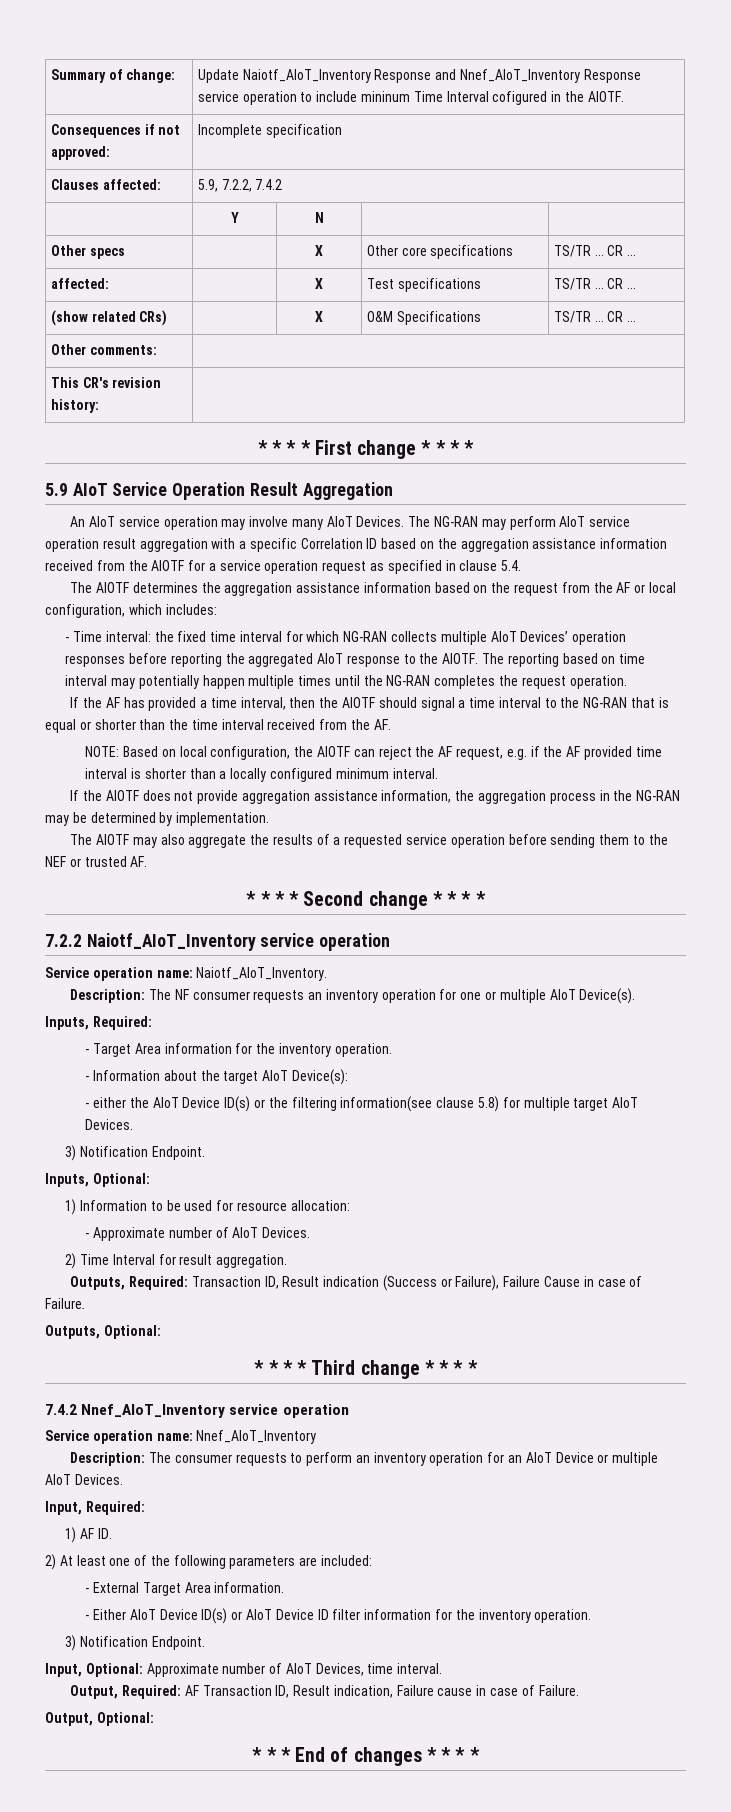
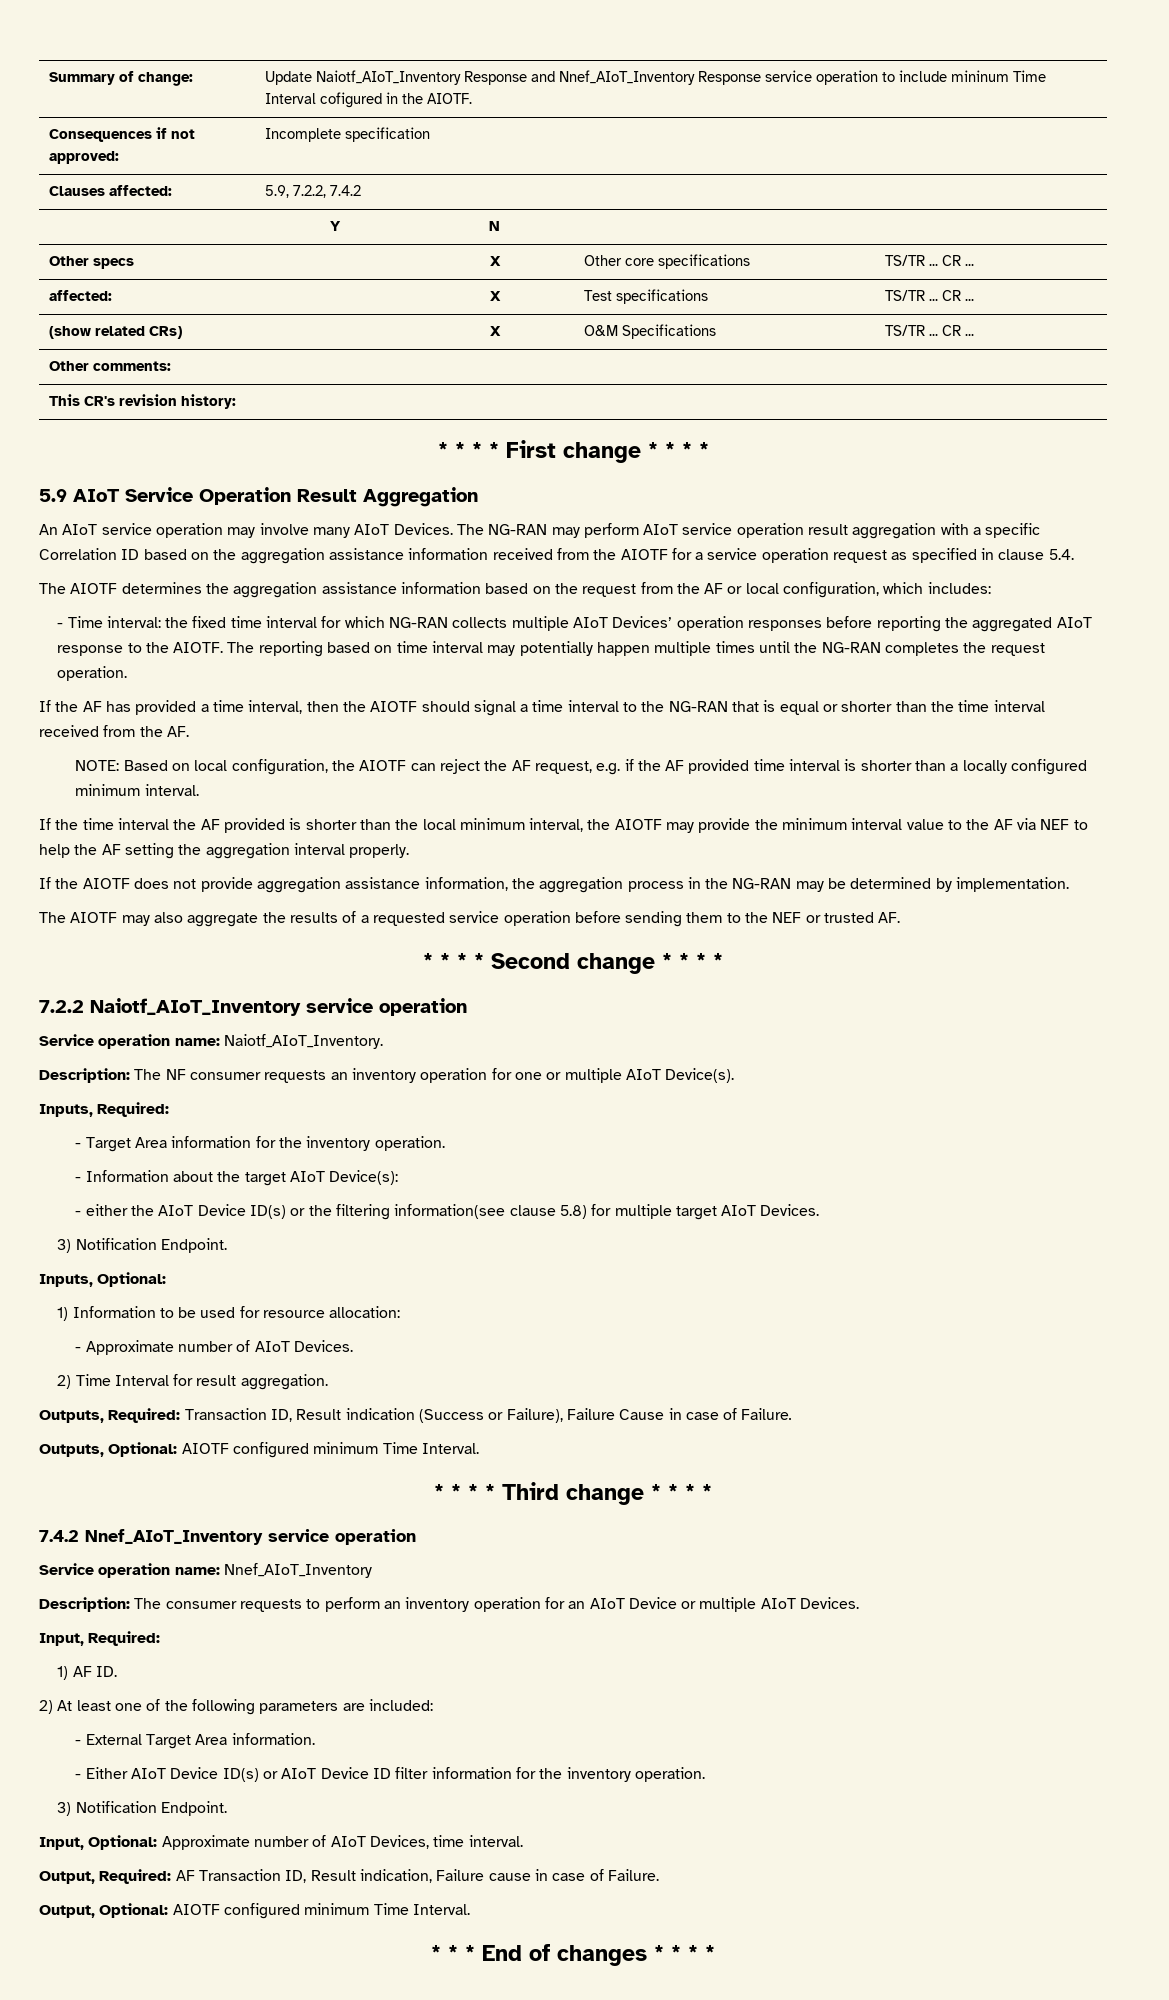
+ If the time interval the AF provided is shorter than the local minimum interval, the AIOTF may provide the minimum interval value to the AF via NEF to help the AF setting the aggregation interval properly.
- Outputs, Optional:
+ Outputs, Optional: AIOTF configured minimum Time Interval.
- Output, Optional:
+ Output, Optional: AIOTF configured minimum Time Interval.

